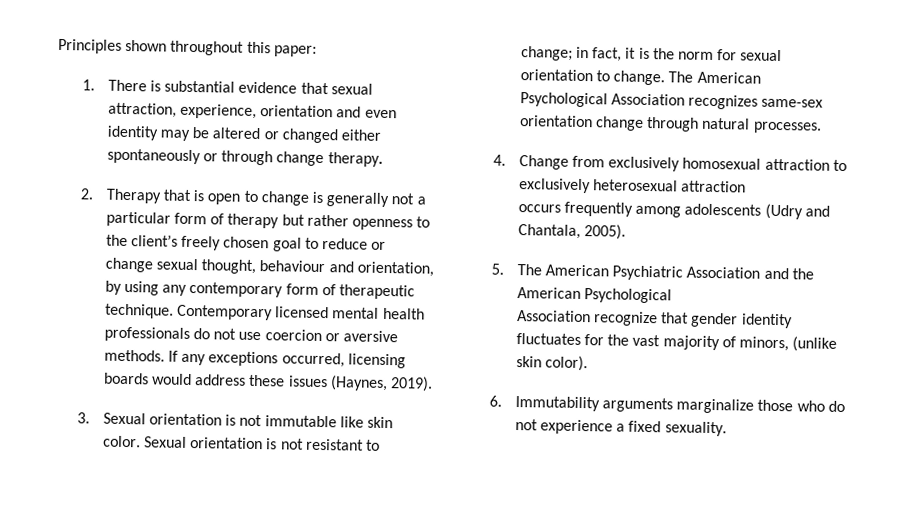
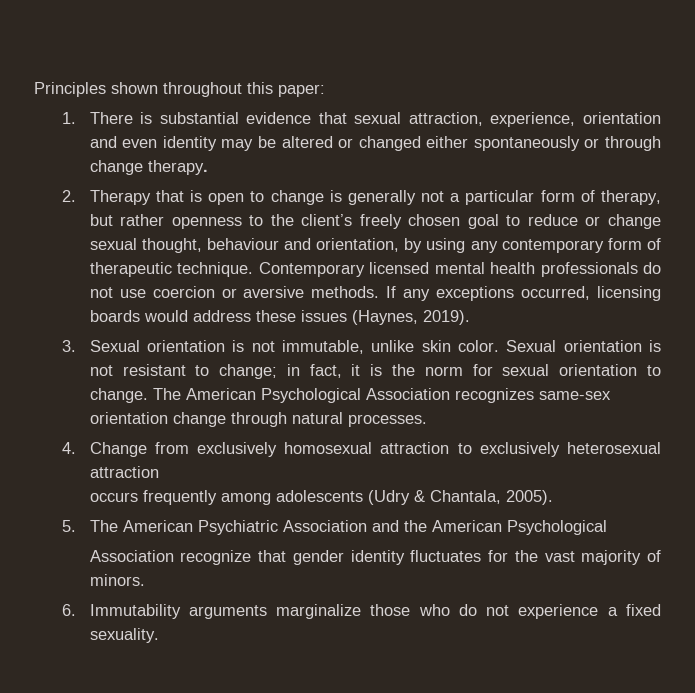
- 2. Therapy that is open to change is generally not a particular form of therapy but rather openness to the client’s freely chosen goal to reduce or change sexual thought, behaviour and orientation, by using any contemporary form of therapeutic technique.
+ 2. Therapy that is open to change is generally not a particular form of therapy, but rather openness to the client’s freely chosen goal to reduce or change sexual thought, behaviour and orientation, by using any contemporary form of therapeutic technique.
- 3. Sexual orientation is not immutable like skin color.
+ 3. Sexual orientation is not immutable, unlike skin color.
- occurs frequently among adolescents (Udry and Chantala, 2005).
+ occurs frequently among adolescents (Udry & Chantala, 2005).
- Association recognize that gender identity fluctuates for the vast majority of minors, (unlike skin color).
+ Association recognize that gender identity fluctuates for the vast majority of minors.

